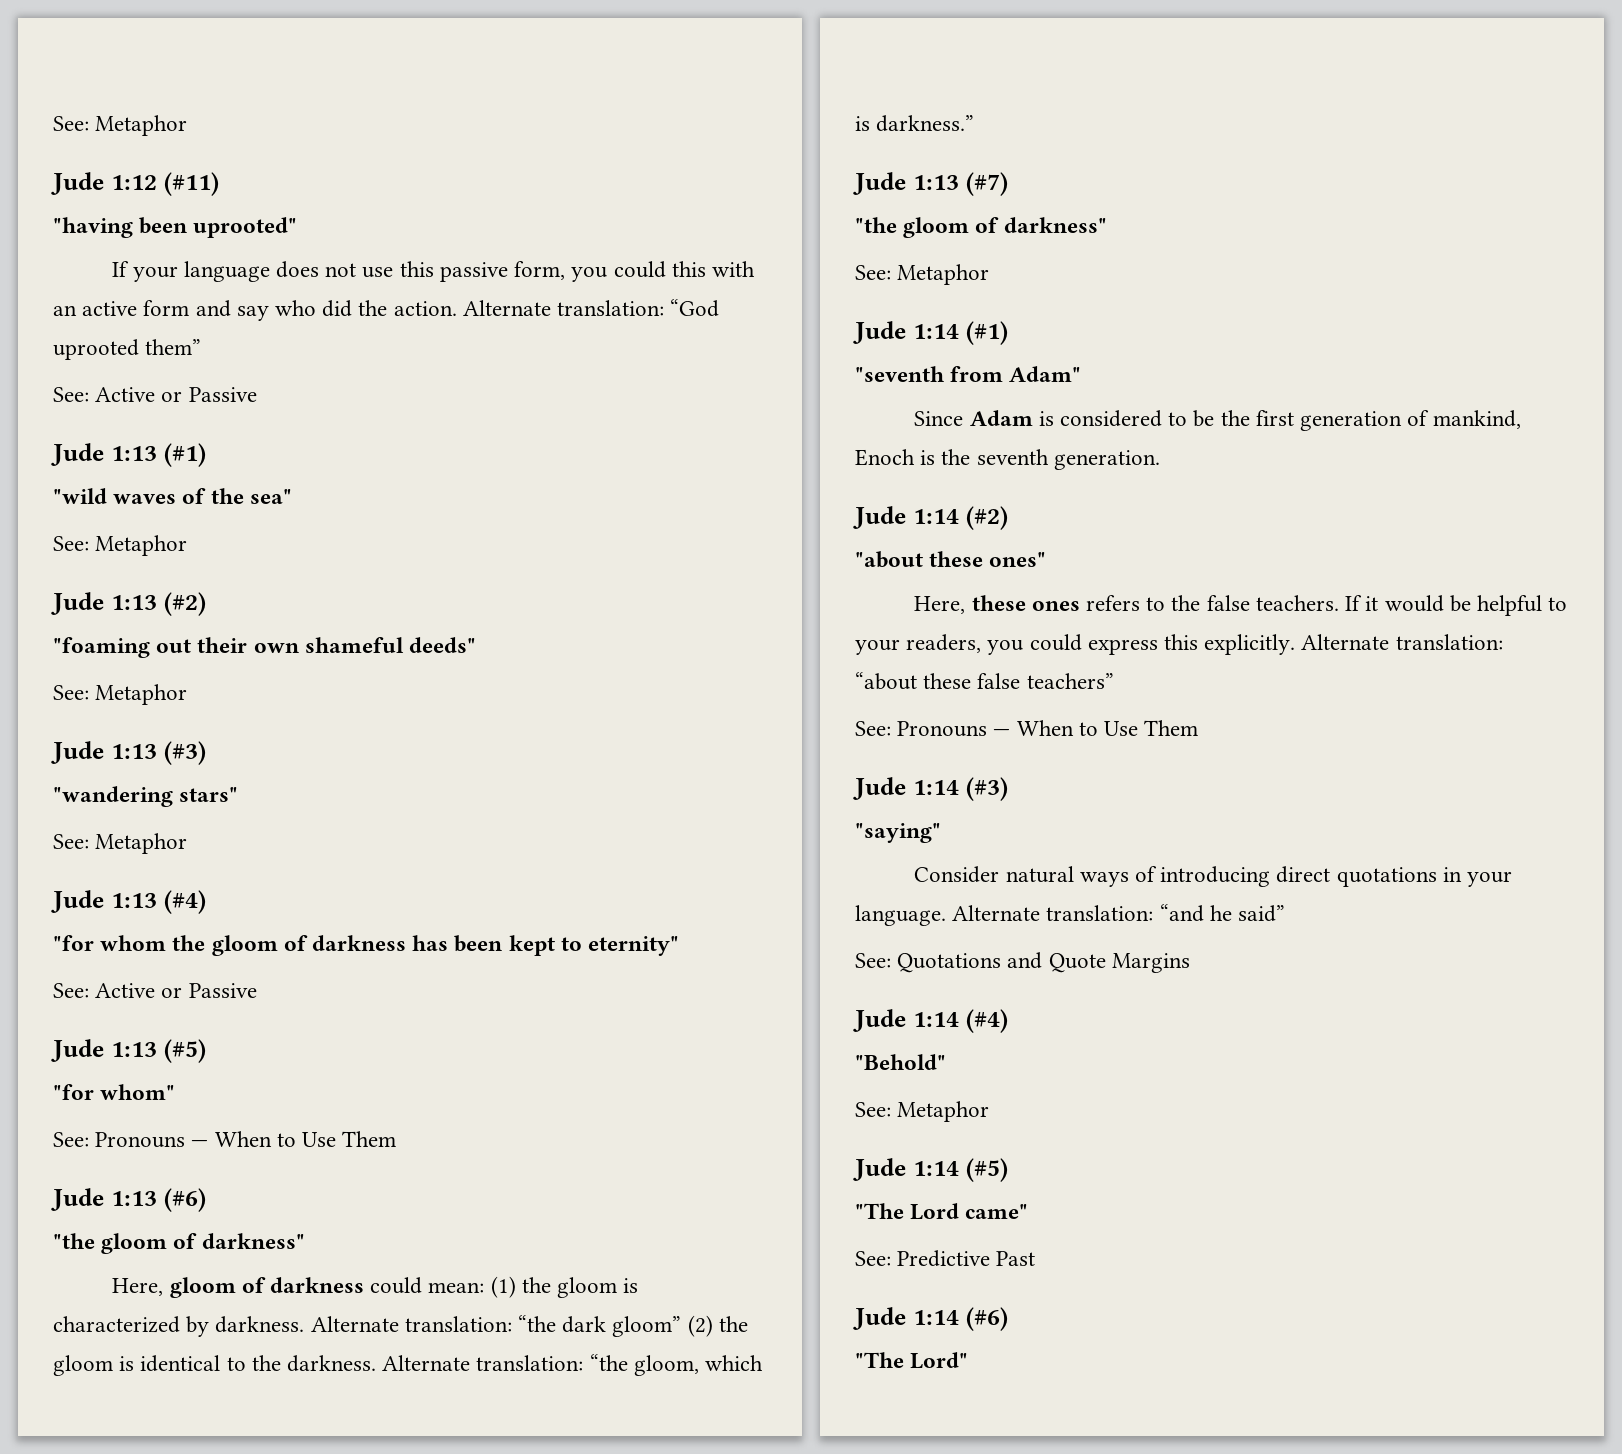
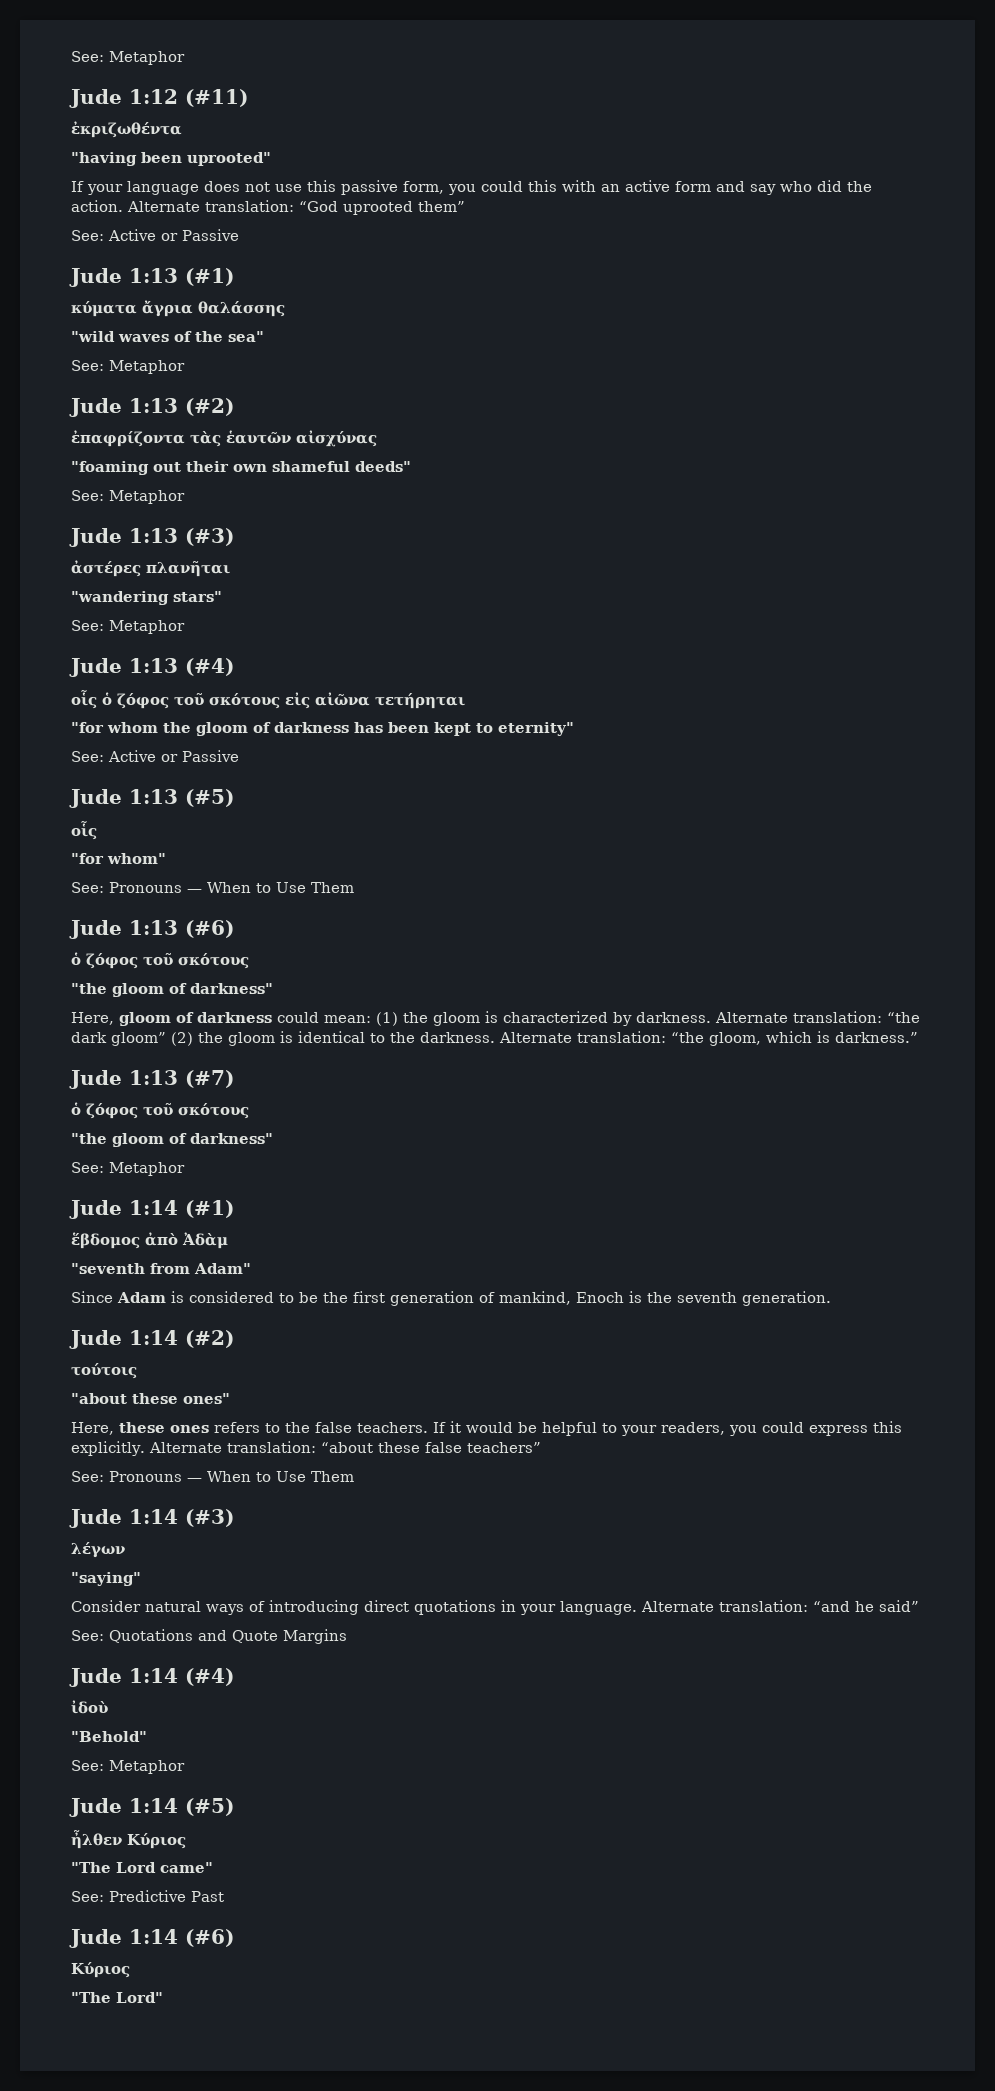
+ ἐκριζωθέντα
+ κύματα ἄγρια θαλάσσης
+ ἐπαφρίζοντα τὰς ἑαυτῶν αἰσχύνας
+ ἀστέρες πλανῆται
+ οἷς ὁ ζόφος τοῦ σκότους εἰς αἰῶνα τετήρηται
  Jude 1:13 (#5)
+ οἷς
  Jude 1:13 (#6)
+ ὁ ζόφος τοῦ σκότους
  Jude 1:13 (#7)
+ ὁ ζόφος τοῦ σκότους
+ ἕβδομος ἀπὸ Ἀδὰμ
+ τούτοις
+ λέγων
+ ἰδοὺ
+ ἦλθεν Κύριος
  Jude 1:14 (#6)
+ Κύριος

